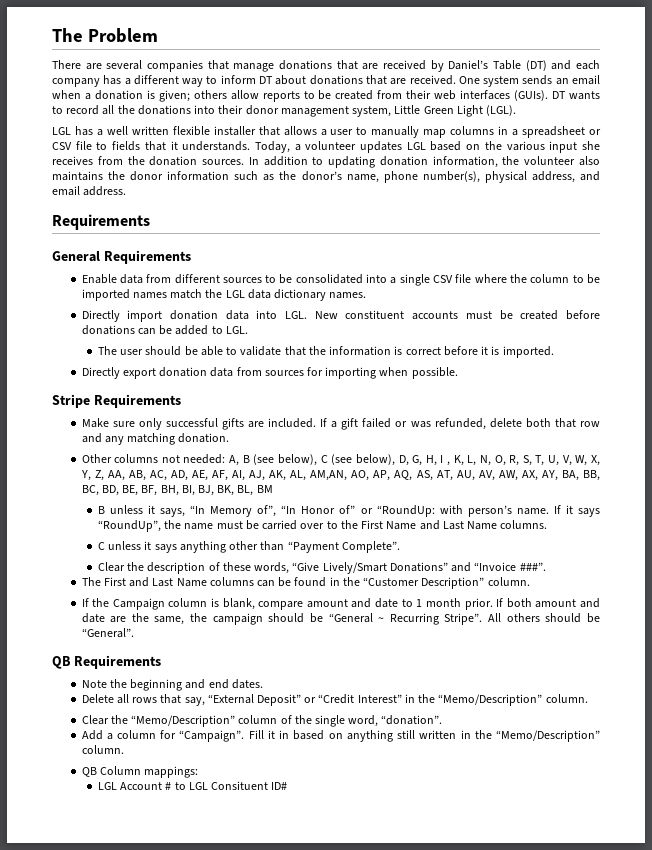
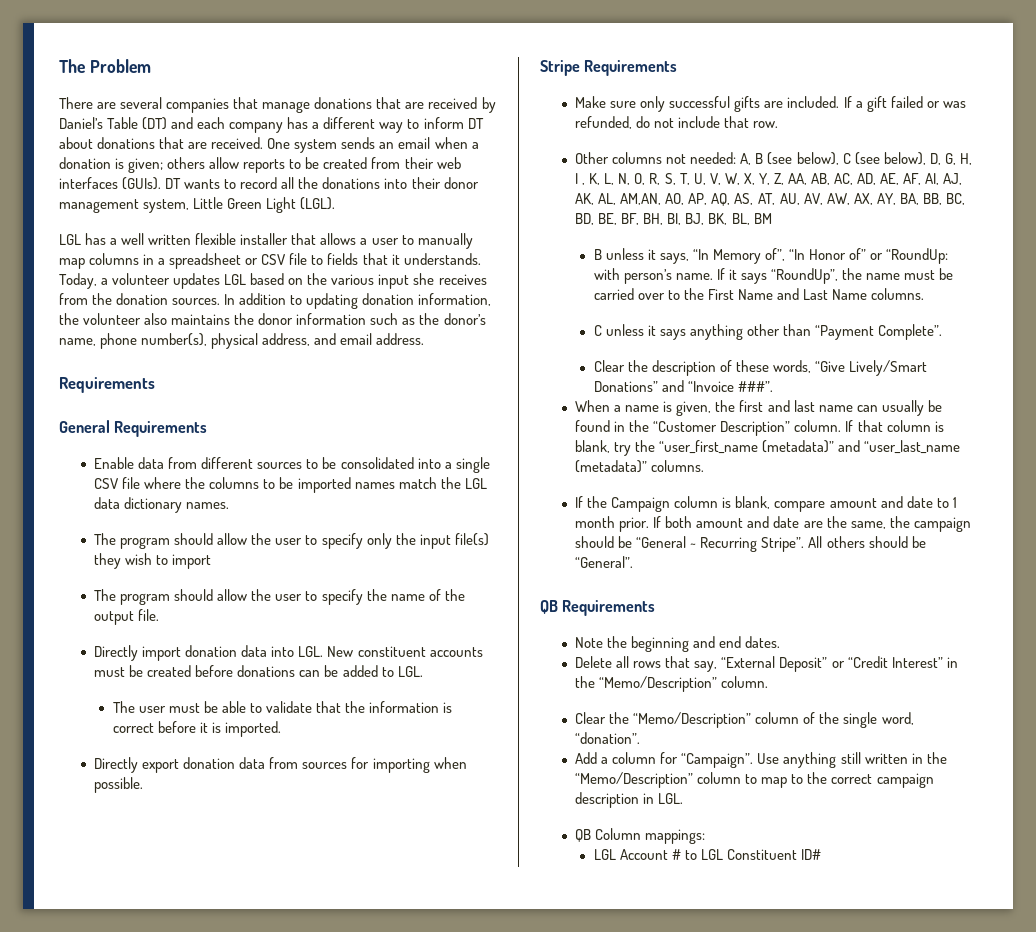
- Enable data from different sources to be consolidated into a single CSV file where the column to be imported names match the LGL data dictionary names.
+ Enable data from different sources to be consolidated into a single CSV file where the columns to be imported names match the LGL data dictionary names.
+ The program should allow the user to specify only the input file(s) they wish to import
+ The program should allow the user to specify the name of the output file.
- The user should be able to validate that the information is correct before it is imported.
+ The user must be able to validate that the information is correct before it is imported.
- If a gift failed or was refunded, delete both that row and any matching donation.
+ If a gift failed or was refunded, do not include that row.
- The First and Last Name columns can be found in the “Customer Description” column.
+ When a name is given, the first and last name can usually be found in the “Customer Description” column. If that column is blank, try the “user_first_name (metadata)” and “user_last_name (metadata)” columns.
- Fill it in based on anything still written in the “Memo/Description” column.
+ Use anything still written in the “Memo/Description” column to map to the correct campaign description in LGL.
- LGL Account # to LGL Consituent ID#
+ LGL Account # to LGL Constituent ID#

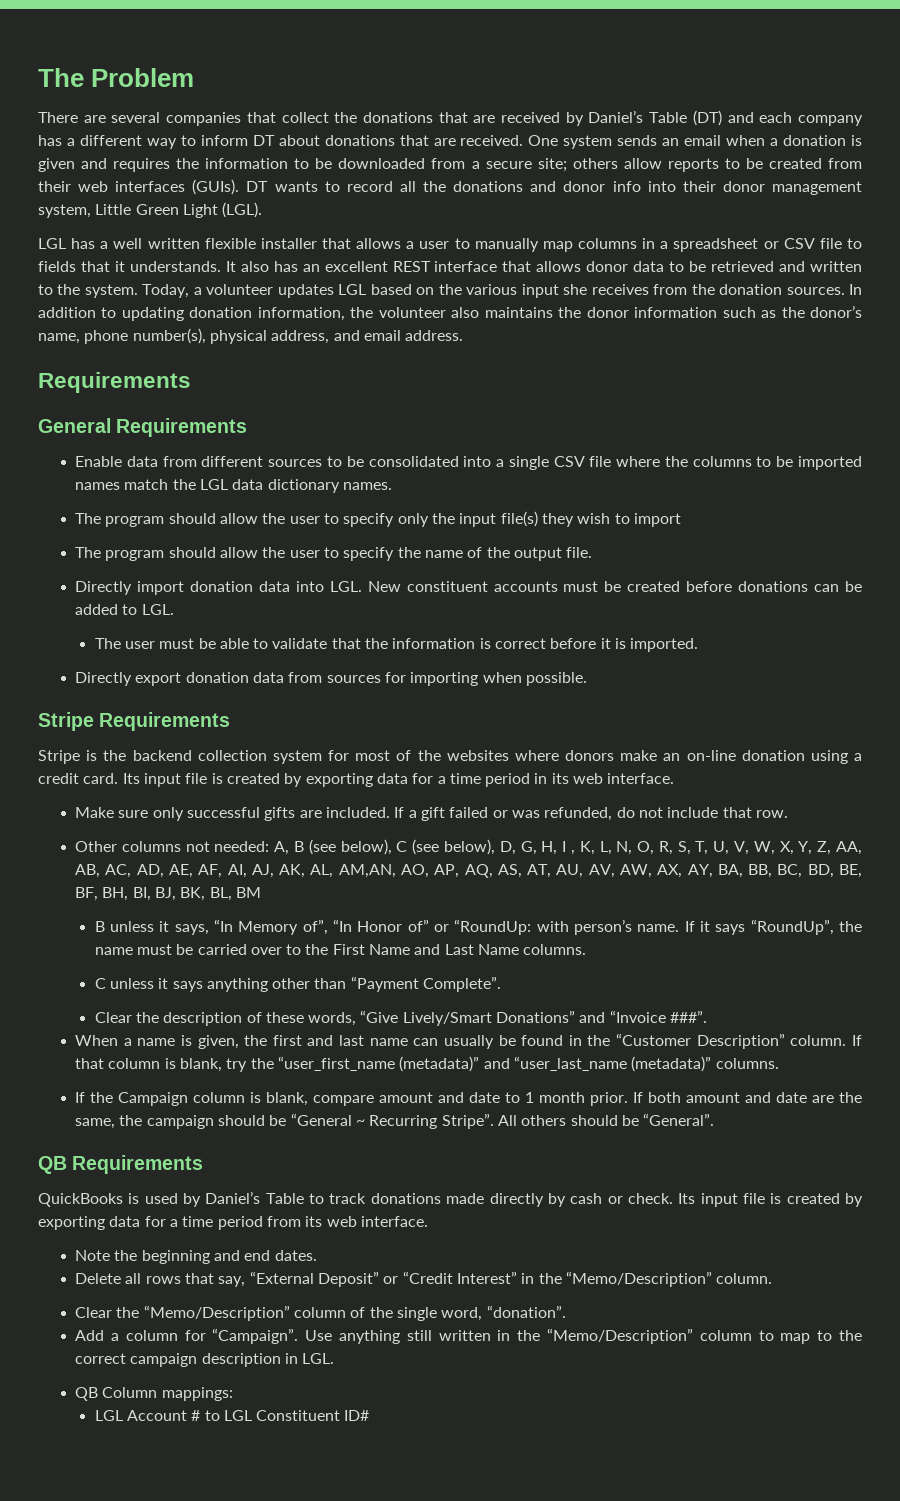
- There are several companies that manage donations that are received by Daniel’s Table (DT) and each company has a different way to inform DT about donations that are received.
+ There are several companies that collect the donations that are received by Daniel’s Table (DT) and each company has a different way to inform DT about donations that are received.
- One system sends an email when a donation is given; others allow reports to be created from their web interfaces (GUIs).
+ One system sends an email when a donation is given and requires the information to be downloaded from a secure site; others allow reports to be created from their web interfaces (GUIs).
- DT wants to record all the donations into their donor management system, Little Green Light (LGL).
+ DT wants to record all the donations and donor info into their donor management system, Little Green Light (LGL).
+ It also has an excellent REST interface that allows donor data to be retrieved and written to the system.
+ Stripe is the backend collection system for most of the websites where donors make an on-line donation using a credit card. Its input file is created by exporting data for a time period in its web interface.
+ QuickBooks is used by Daniel’s Table to track donations made directly by cash or check. Its input file is created by exporting data for a time period from its web interface.

